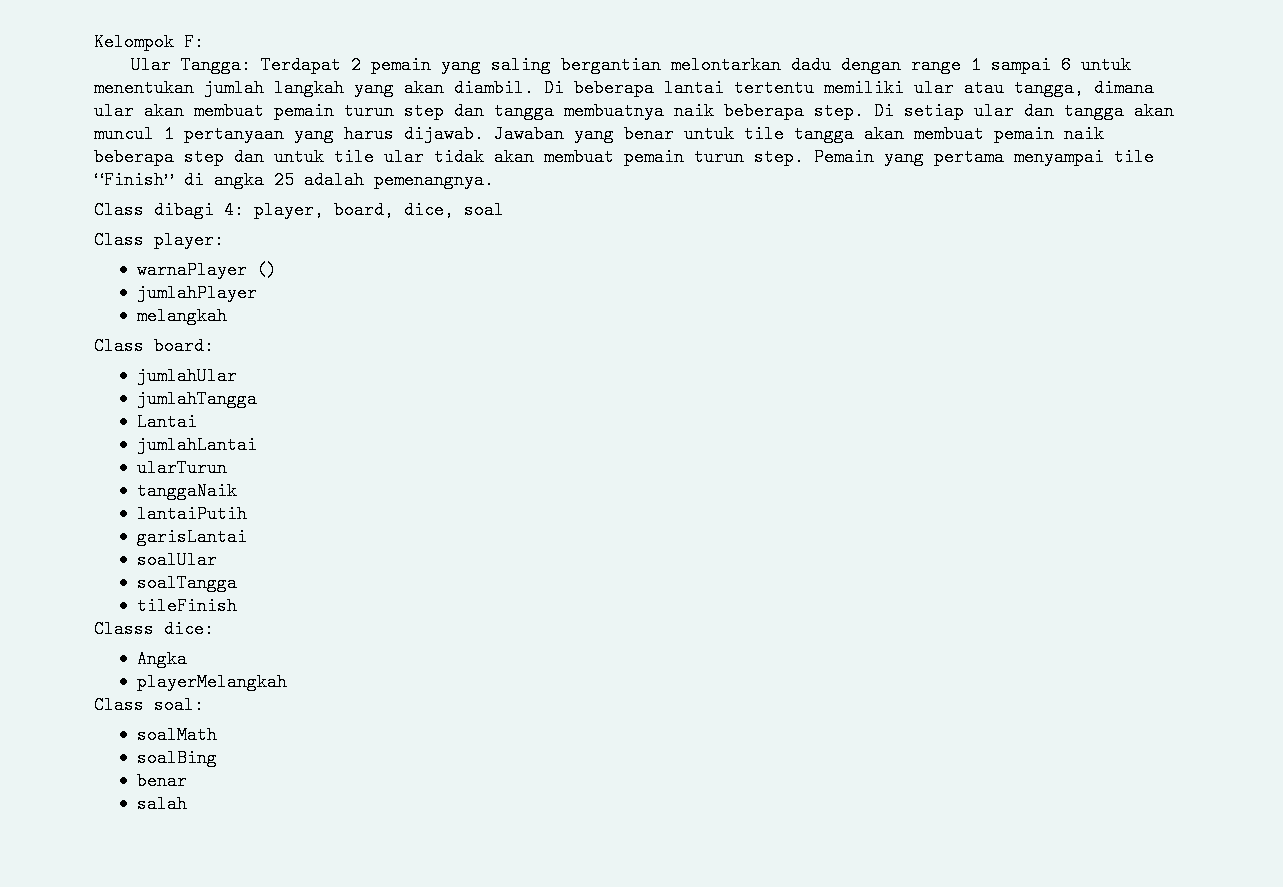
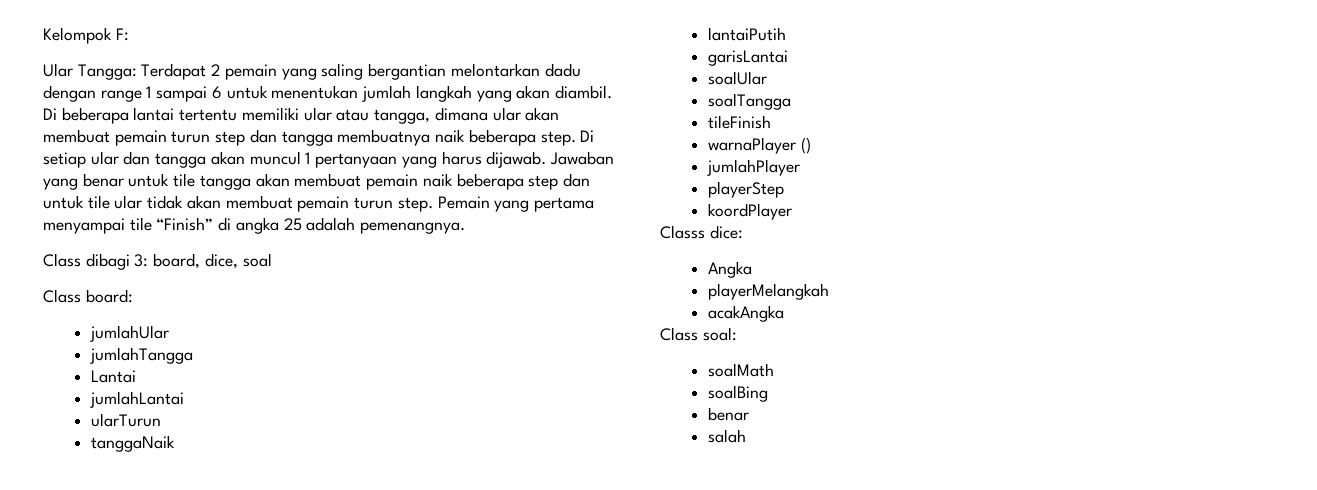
- Class dibagi 4: player, board, dice, soal
+ Class dibagi 3: board, dice, soal
- Class player:
- warnaPlayer ()
- jumlahPlayer
- melangkah
+ warnaPlayer ()
+ jumlahPlayer
+ playerStep
+ koordPlayer
+ acakAngka

